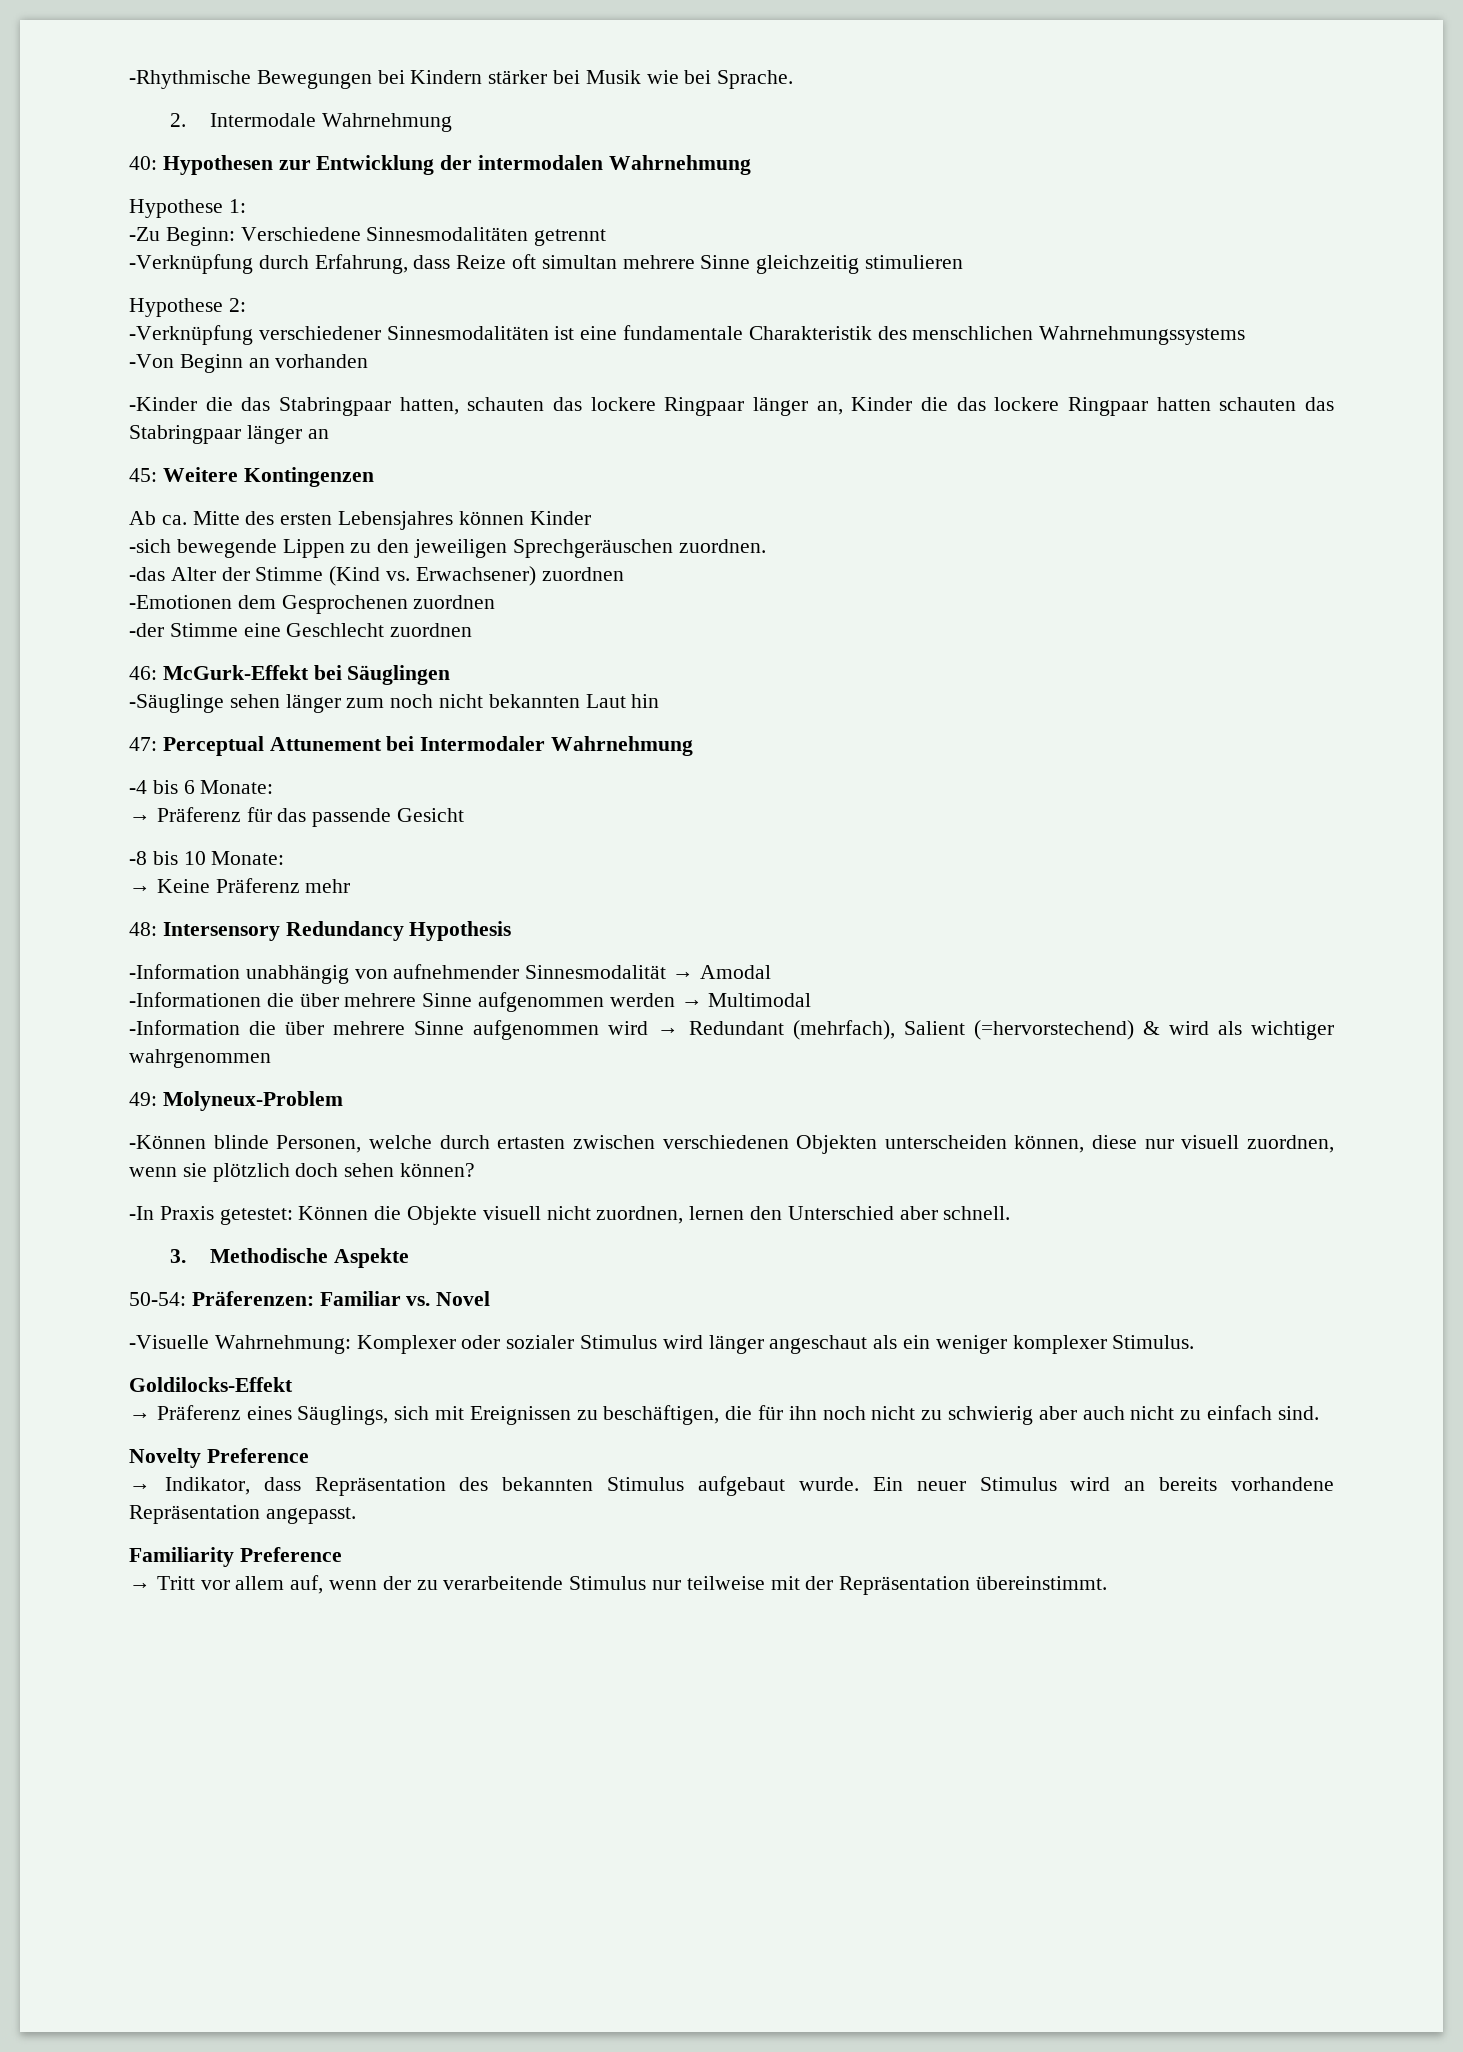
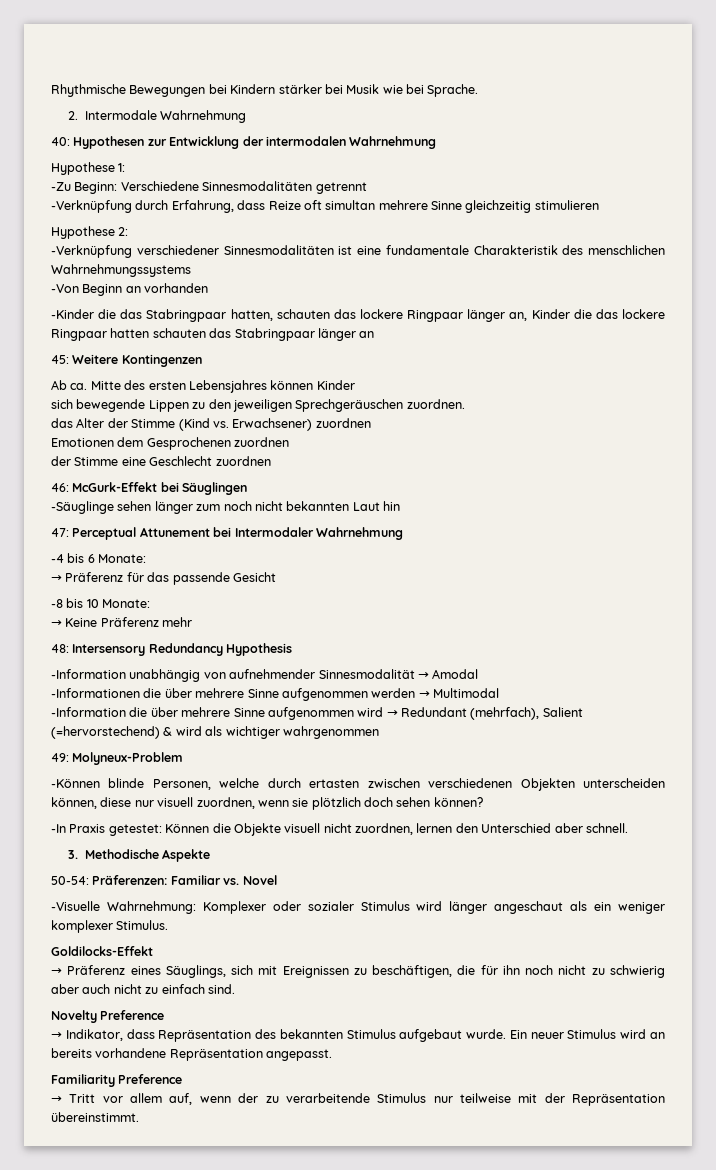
- -Rhythmische Bewegungen bei Kindern stärker bei Musik wie bei Sprache.
+ Rhythmische Bewegungen bei Kindern stärker bei Musik wie bei Sprache.
- -sich bewegende Lippen zu den jeweiligen Sprechgeräuschen zuordnen.
+ sich bewegende Lippen zu den jeweiligen Sprechgeräuschen zuordnen.
- -das Alter der Stimme (Kind vs. Erwachsener) zuordnen
+ das Alter der Stimme (Kind vs. Erwachsener) zuordnen
- -Emotionen dem Gesprochenen zuordnen
+ Emotionen dem Gesprochenen zuordnen
- -der Stimme eine Geschlecht zuordnen
+ der Stimme eine Geschlecht zuordnen

